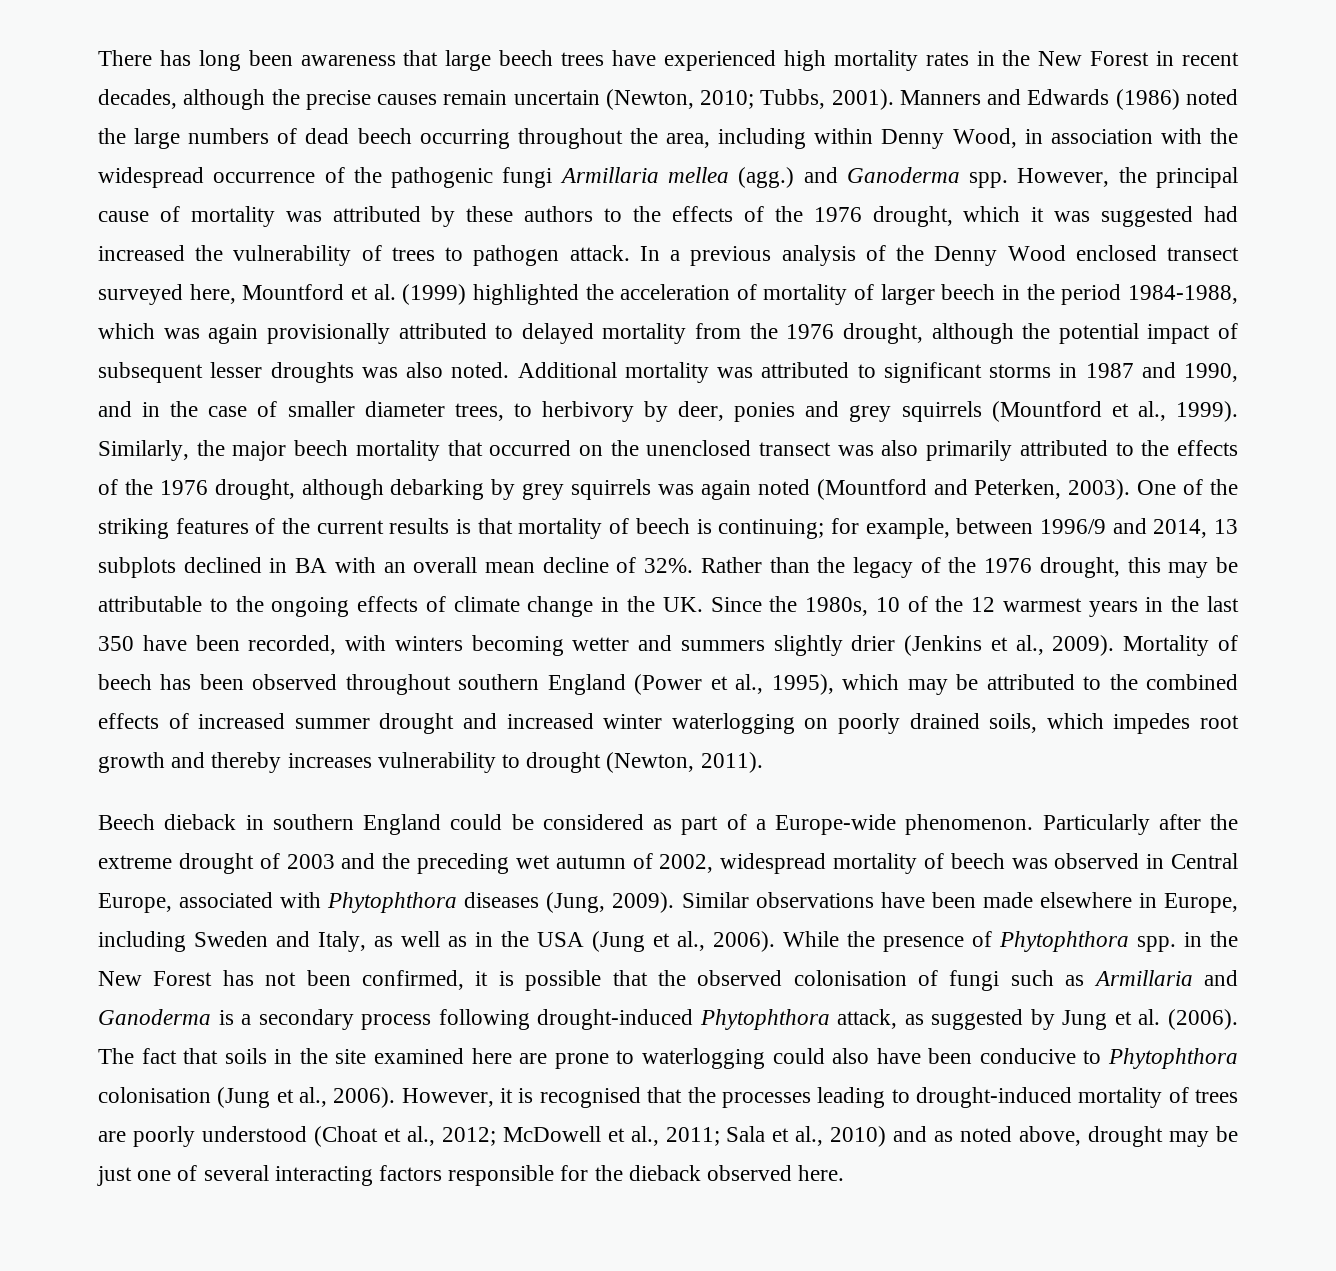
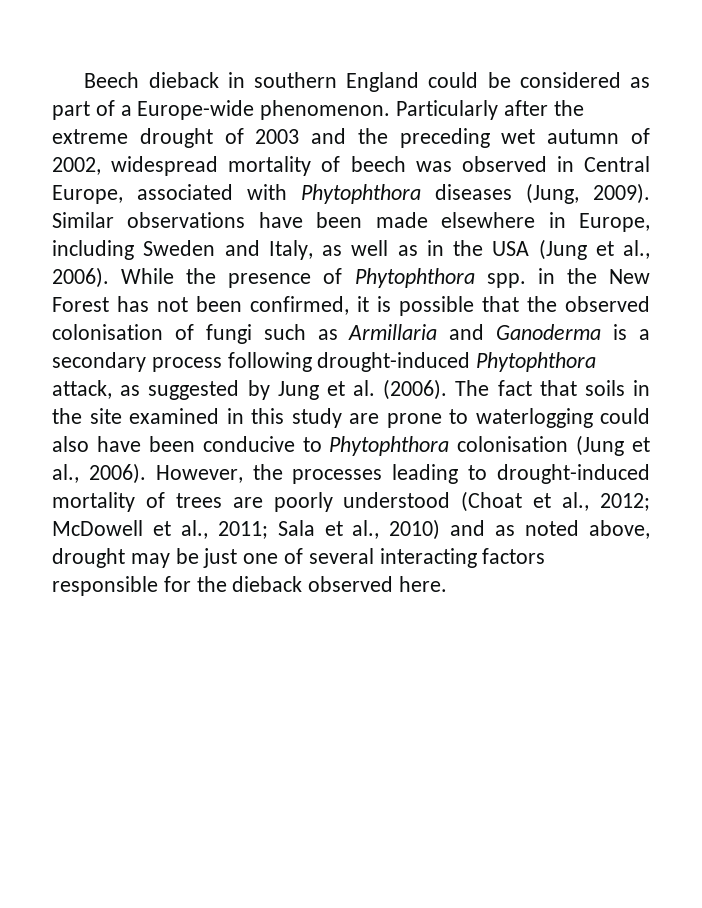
- There has long been awareness that large beech trees have experienced high mortality rates in the New Forest in recent decades, although the precise causes remain uncertain (Newton, 2010; Tubbs, 2001). Manners and Edwards (1986) noted the large numbers of dead beech occurring throughout the area, including within Denny Wood, in association with the widespread occurrence of the pathogenic fungi Armillaria mellea (agg.) and Ganoderma spp. However, the principal cause of mortality was attributed by these authors to the effects of the 1976 drought, which it was suggested had increased the vulnerability of trees to pathogen attack. In a previous analysis of the Denny Wood enclosed transect surveyed here, Mountford et al. (1999) highlighted the acceleration of mortality of larger beech in the period 1984-1988, which was again provisionally attributed to delayed mortality from the 1976 drought, although the potential impact of subsequent lesser droughts was also noted. Additional mortality was attributed to significant storms in 1987 and 1990, and in the case of smaller diameter trees, to herbivory by deer, ponies and grey squirrels (Mountford et al., 1999). Similarly, the major beech mortality that occurred on the unenclosed transect was also primarily attributed to the effects of the 1976 drought, although debarking by grey squirrels was again noted (Mountford and Peterken, 2003). One of the striking features of the current results is that mortality of beech is continuing; for example, between 1996/9 and 2014, 13 subplots declined in BA with an overall mean decline of 32%. Rather than the legacy of the 1976 drought, this may be attributable to the ongoing effects of climate change in the UK. Since the 1980s, 10 of the 12 warmest years in the last 350 have been recorded, with winters becoming wetter and summers slightly drier (Jenkins et al., 2009). Mortality of beech has been observed throughout southern England (Power et al., 1995), which may be attributed to the combined effects of increased summer drought and increased winter waterlogging on poorly drained soils, which impedes root growth and thereby increases vulnerability to drought (Newton, 2011).
- The fact that soils in the site examined here are prone to waterlogging could also have been conducive to Phytophthora colonisation (Jung et al., 2006).
+ The fact that soils in the site examined in this study are prone to waterlogging could also have been conducive to Phytophthora colonisation (Jung et al., 2006).
- However, it is recognised that the processes leading to drought-induced mortality of trees are poorly understood (Choat et al., 2012; McDowell et al., 2011; Sala et al., 2010) and as noted above, drought may be just one of several interacting factors responsible for the dieback observed here.
+ However, the processes leading to drought-induced mortality of trees are poorly understood (Choat et al., 2012; McDowell et al., 2011; Sala et al., 2010) and as noted above, drought may be just one of several interacting factors responsible for the dieback observed here.

